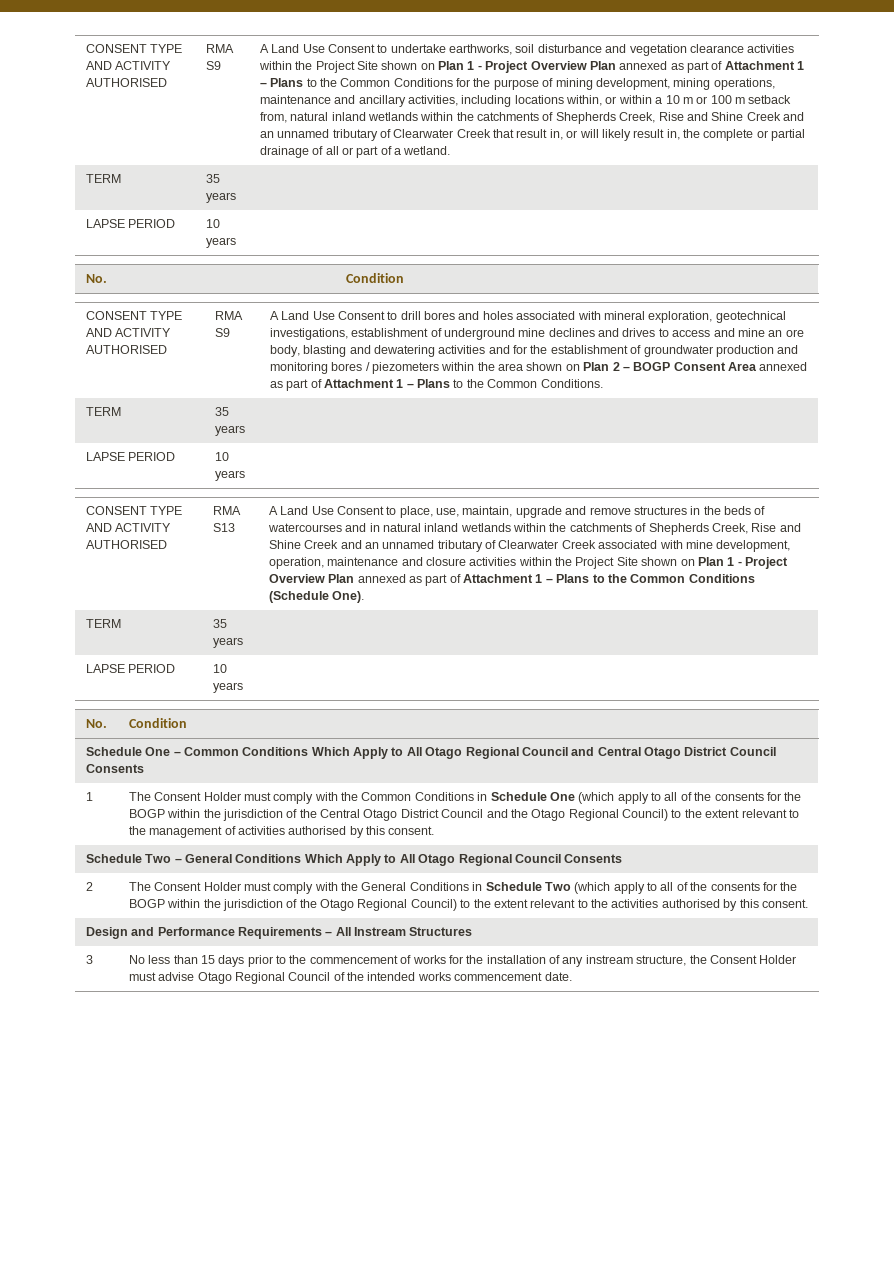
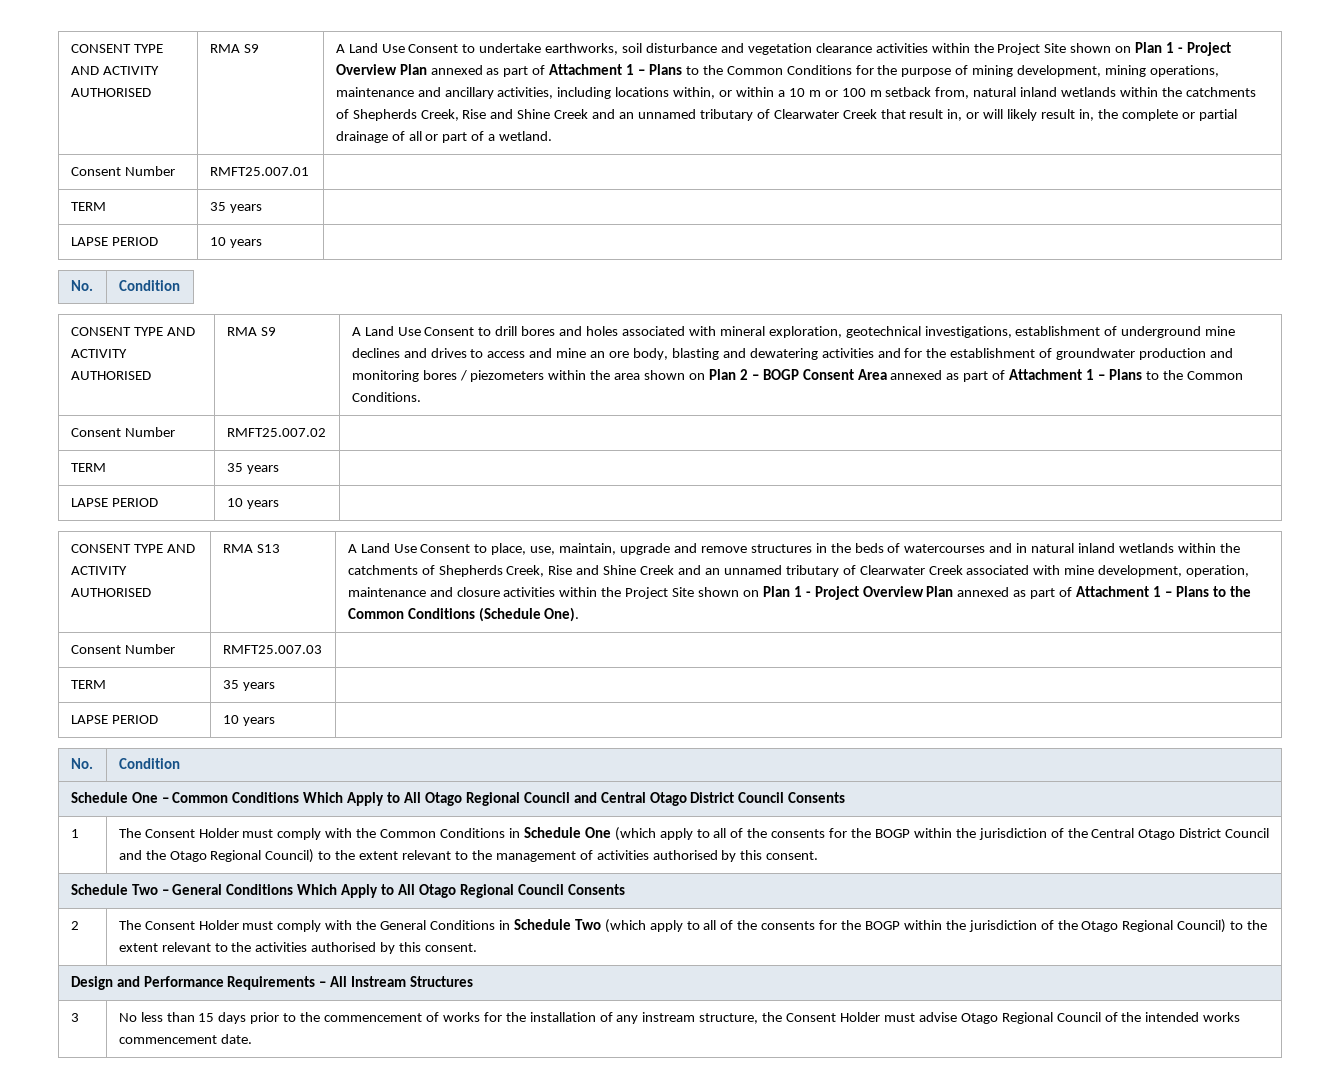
+ Consent Number | RMFT25.007.01 |
+ Consent Number | RMFT25.007.02 |
+ Consent Number | RMFT25.007.03 |

